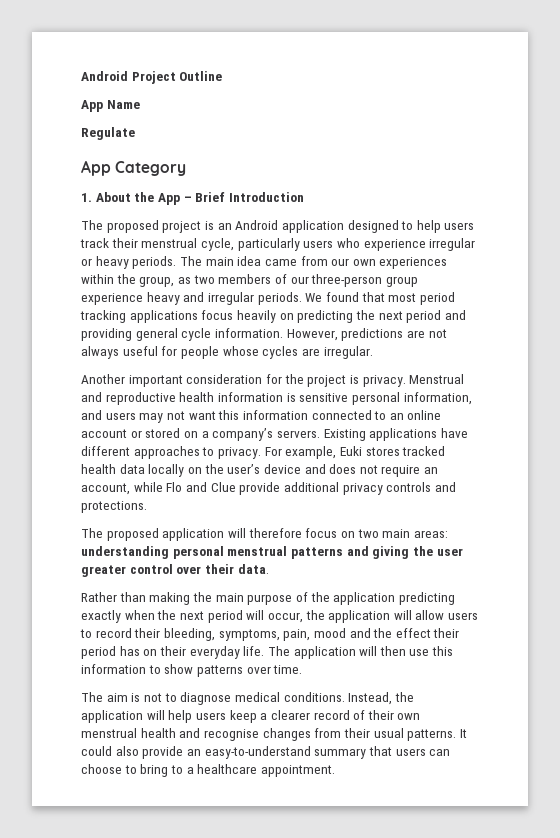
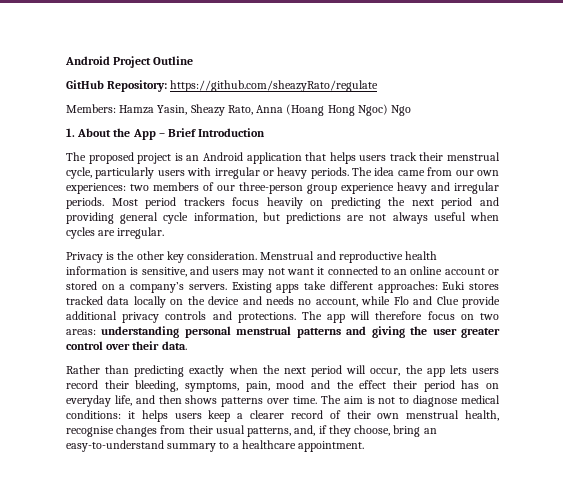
- App Name
- Regulate
- App Category
+ GitHub Repository: https://github.com/sheazyRato/regulate
+ Members: Hamza Yasin, Sheazy Rato, Anna (Hoang Hong Ngoc) Ngo
- The proposed project is an Android application designed to help users track their menstrual cycle, particularly users who experience irregular or heavy periods.
+ The proposed project is an Android application that helps users track their menstrual cycle, particularly users with irregular or heavy periods.
- The main idea came from our own experiences within the group, as two members of our three-person group experience heavy and irregular periods.
+ The idea came from our own experiences: two members of our three-person group experience heavy and irregular periods.
- We found that most period tracking applications focus heavily on predicting the next period and providing general cycle information. However, predictions are not always useful for people whose cycles are irregular.
+ Most period trackers focus heavily on predicting the next period and providing general cycle information, but predictions are not always useful when cycles are irregular.
- Another important consideration for the project is privacy.
+ Privacy is the other key consideration.
- Menstrual and reproductive health information is sensitive personal information, and users may not want this information connected to an online account or stored on a company’s servers.
+ Menstrual and reproductive health information is sensitive, and users may not want it connected to an online account or stored on a company’s servers.
- Existing applications have different approaches to privacy. For example, Euki stores tracked health data locally on the user’s device and does not require an account, while Flo and Clue provide additional privacy controls and protections.
- The proposed application will therefore focus on two main areas: understanding personal menstrual patterns and giving the user greater control over their data.
+ Existing apps take different approaches: Euki stores tracked data locally on the device and needs no account, while Flo and Clue provide additional privacy controls and protections. The app will therefore focus on two areas: understanding personal menstrual patterns and giving the user greater control over their data.
- Rather than making the main purpose of the application predicting exactly when the next period will occur, the application will allow users to record their bleeding, symptoms, pain, mood and the effect their period has on their everyday life. The application will then use this information to show patterns over time.
- The aim is not to diagnose medical conditions. Instead, the application will help users keep a clearer record of their own menstrual health and recognise changes from their usual patterns. It could also provide an easy-to-understand summary that users can choose to bring to a healthcare appointment.
+ Rather than predicting exactly when the next period will occur, the app lets users record their bleeding, symptoms, pain, mood and the effect their period has on everyday life, and then shows patterns over time. The aim is not to diagnose medical conditions: it helps users keep a clearer record of their own menstrual health, recognise changes from their usual patterns, and, if they choose, bring an easy-to-understand summary to a healthcare appointment.

